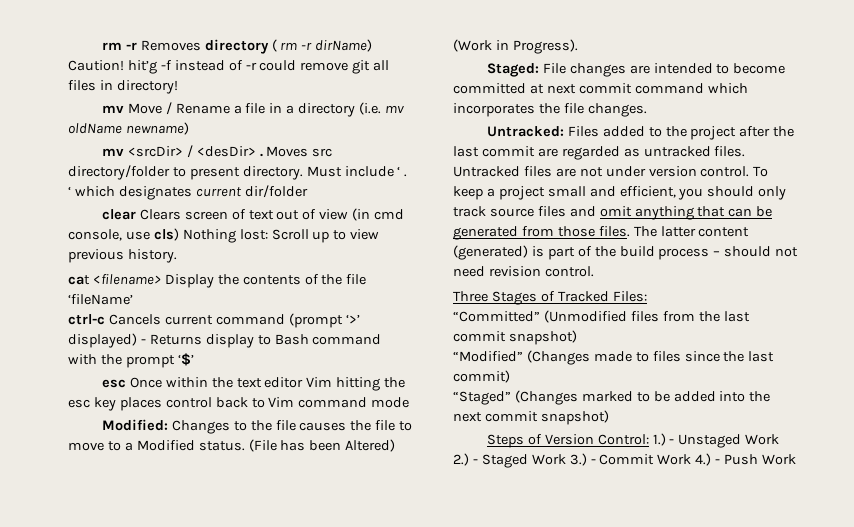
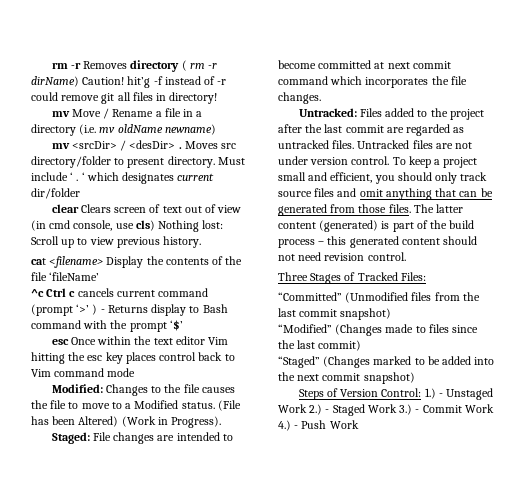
- ctrl-c Cancels current command (prompt ‘>’ displayed) - Returns display to Bash command with the prompt ‘$’
+ ^c Ctrl c cancels current command (prompt ‘>’ ) - Returns display to Bash command with the prompt ‘$’
- The latter content (generated) is part of the build process – should not need revision control.
+ The latter content (generated) is part of the build process – this generated content should not need revision control.

